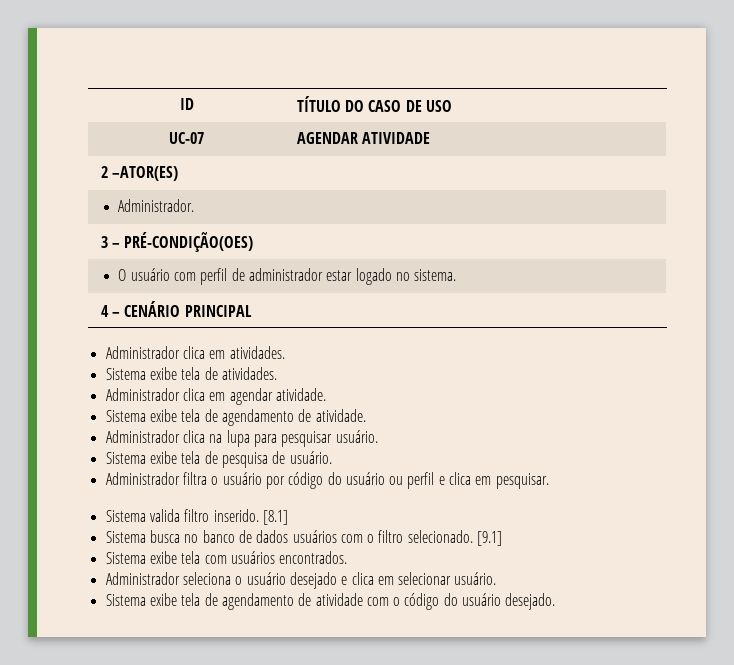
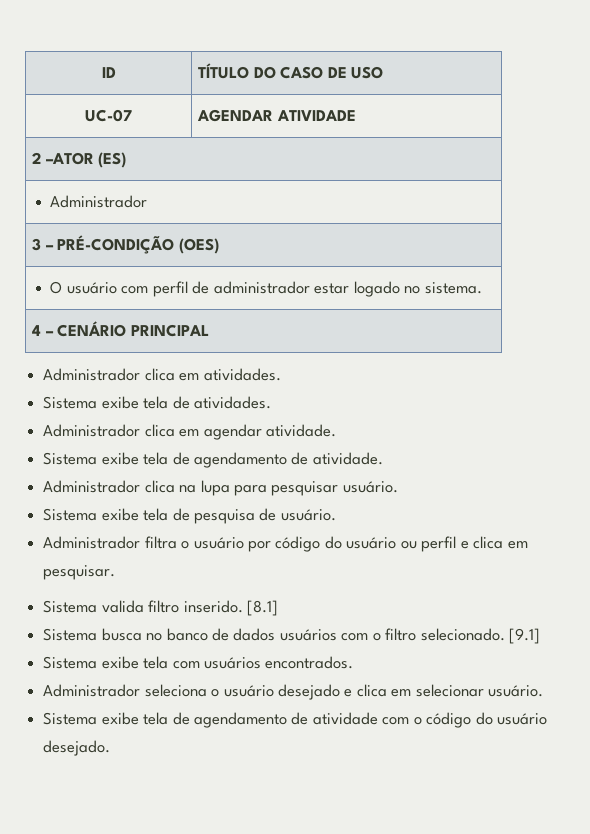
- 2 –ATOR(ES)
- Administrador.
+ 2 –ATOR (ES)
+ Administrador
- 3 – PRÉ-CONDIÇÃO(OES)
+ 3 – PRÉ-CONDIÇÃO (OES)

